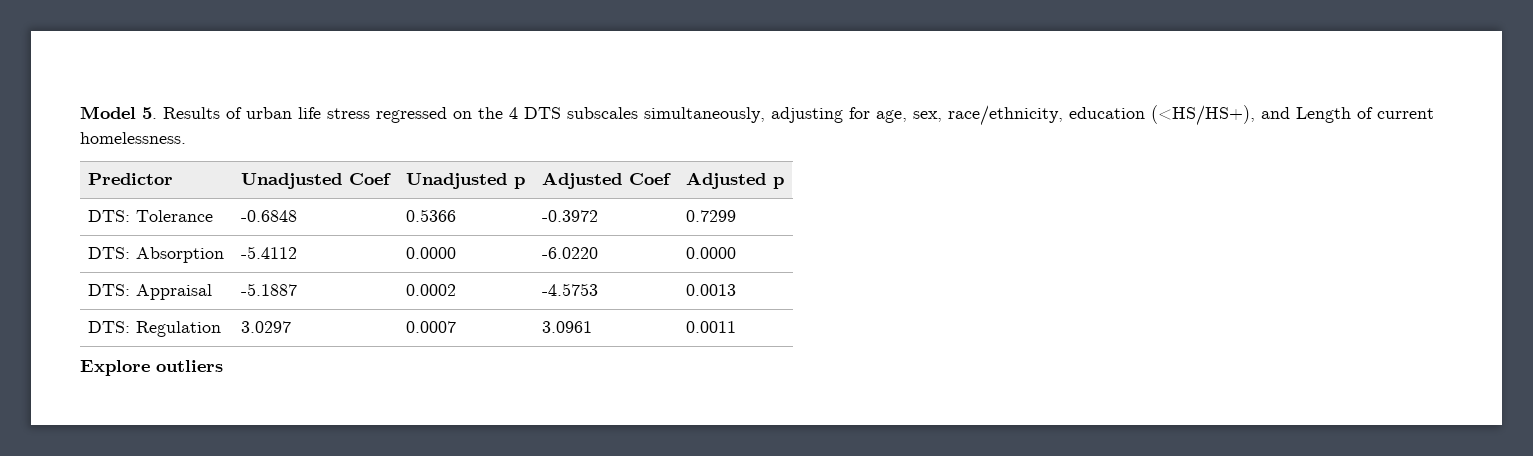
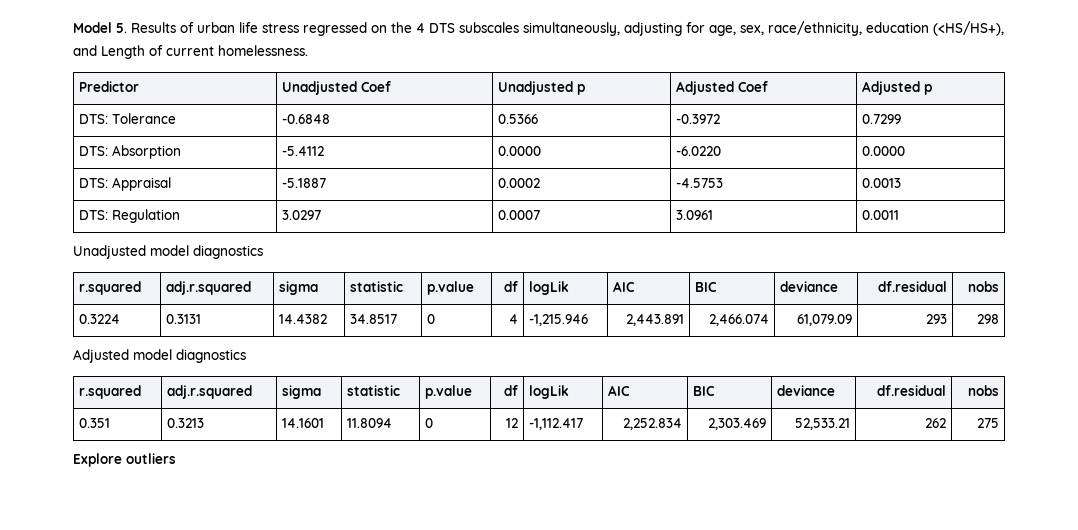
+ Unadjusted model diagnostics
+ r.squared | adj.r.squared | sigma | statistic | p.value | df | logLik | AIC | BIC | deviance | df.residual | nobs
+ 0.3224 | 0.3131 | 14.4382 | 34.8517 | 0 | 4 | -1,215.946 | 2,443.891 | 2,466.074 | 61,079.09 | 293 | 298
+ Adjusted model diagnostics
+ r.squared | adj.r.squared | sigma | statistic | p.value | df | logLik | AIC | BIC | deviance | df.residual | nobs
+ 0.351 | 0.3213 | 14.1601 | 11.8094 | 0 | 12 | -1,112.417 | 2,252.834 | 2,303.469 | 52,533.21 | 262 | 275

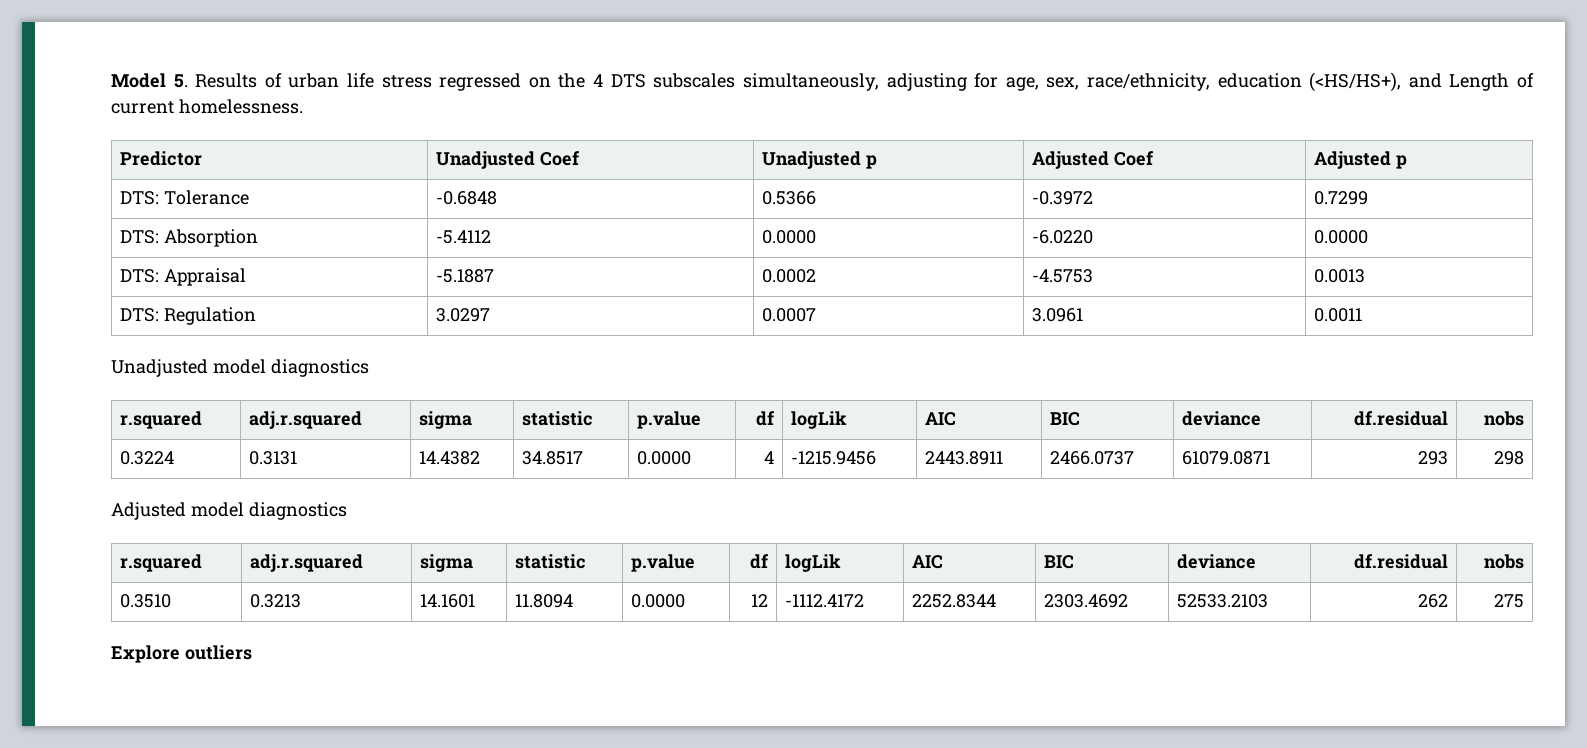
- 0.3224 | 0.3131 | 14.4382 | 34.8517 | 0 | 4 | -1,215.946 | 2,443.891 | 2,466.074 | 61,079.09 | 293 | 298
+ 0.3224 | 0.3131 | 14.4382 | 34.8517 | 0.0000 | 4 | -1215.9456 | 2443.8911 | 2466.0737 | 61079.0871 | 293 | 298
- 0.351 | 0.3213 | 14.1601 | 11.8094 | 0 | 12 | -1,112.417 | 2,252.834 | 2,303.469 | 52,533.21 | 262 | 275
+ 0.3510 | 0.3213 | 14.1601 | 11.8094 | 0.0000 | 12 | -1112.4172 | 2252.8344 | 2303.4692 | 52533.2103 | 262 | 275

